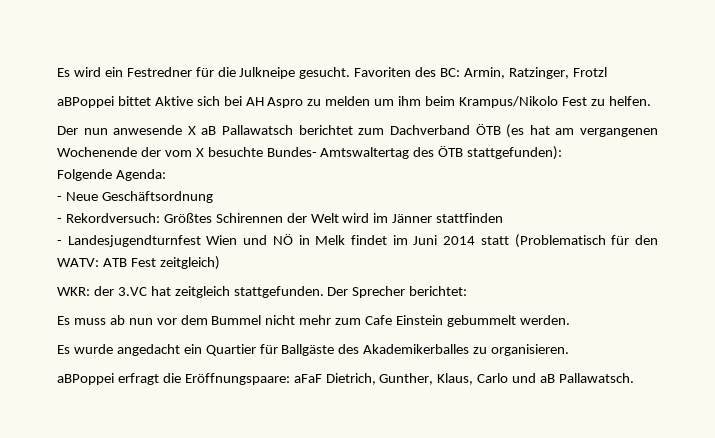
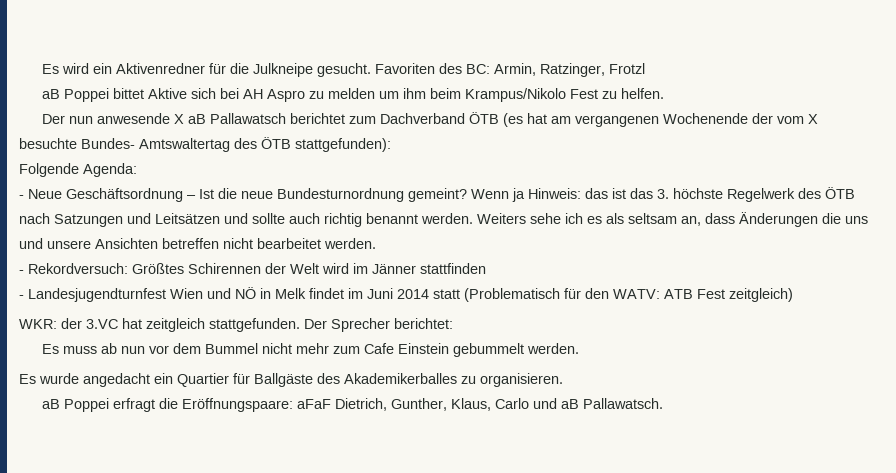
- Es wird ein Festredner für die Julkneipe gesucht.
+ Es wird ein Aktivenredner für die Julkneipe gesucht.
- aBPoppei bittet Aktive sich bei AH Aspro zu melden um ihm beim Krampus/Nikolo Fest zu helfen.
+ aB Poppei bittet Aktive sich bei AH Aspro zu melden um ihm beim Krampus/Nikolo Fest zu helfen.
- - Neue Geschäftsordnung
+ - Neue Geschäftsordnung – Ist die neue Bundesturnordnung gemeint? Wenn ja Hinweis: das ist das 3. höchste Regelwerk des ÖTB nach Satzungen und Leitsätzen und sollte auch richtig benannt werden. Weiters sehe ich es als seltsam an, dass Änderungen die uns und unsere Ansichten betreffen nicht bearbeitet werden.
- aBPoppei erfragt die Eröffnungspaare: aFaF Dietrich, Gunther, Klaus, Carlo und aB Pallawatsch.
+ aB Poppei erfragt die Eröffnungspaare: aFaF Dietrich, Gunther, Klaus, Carlo und aB Pallawatsch.

